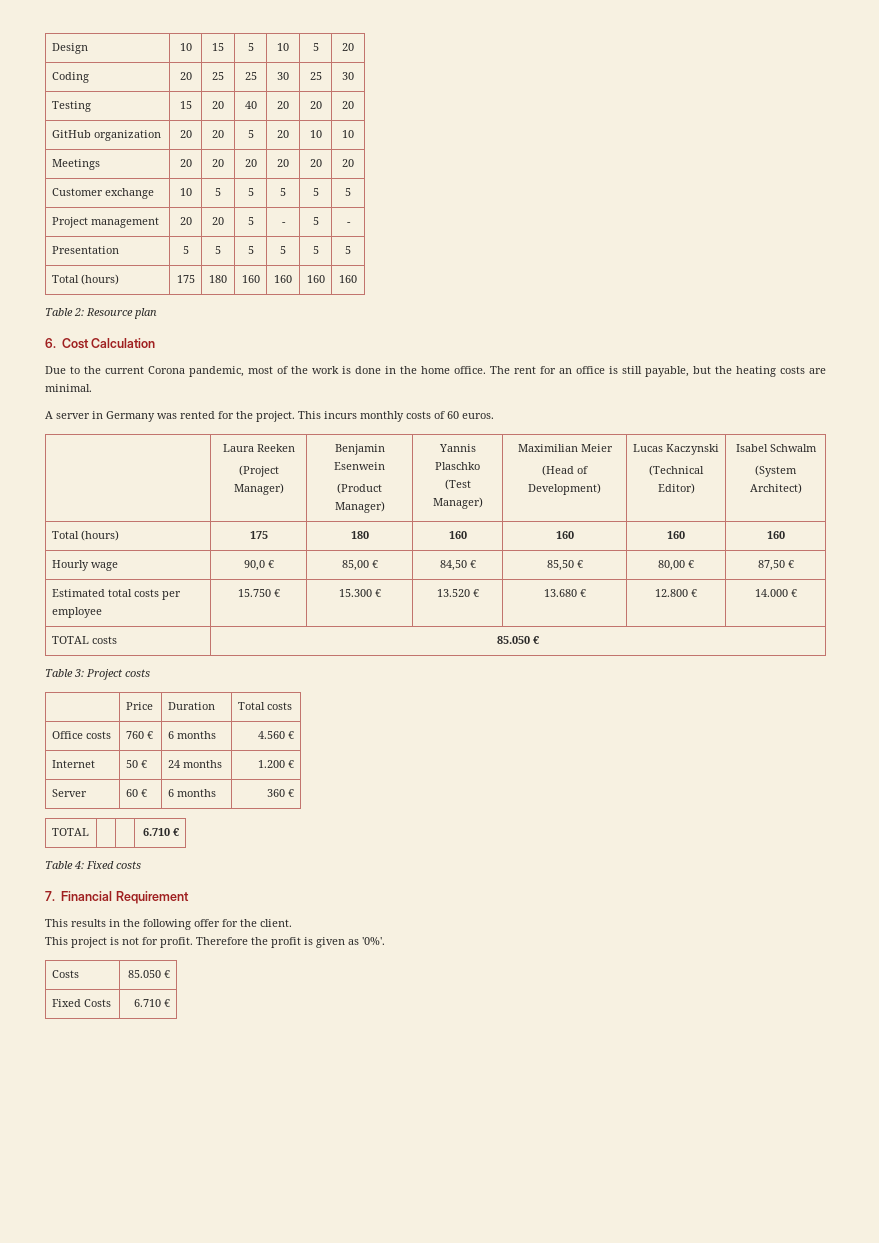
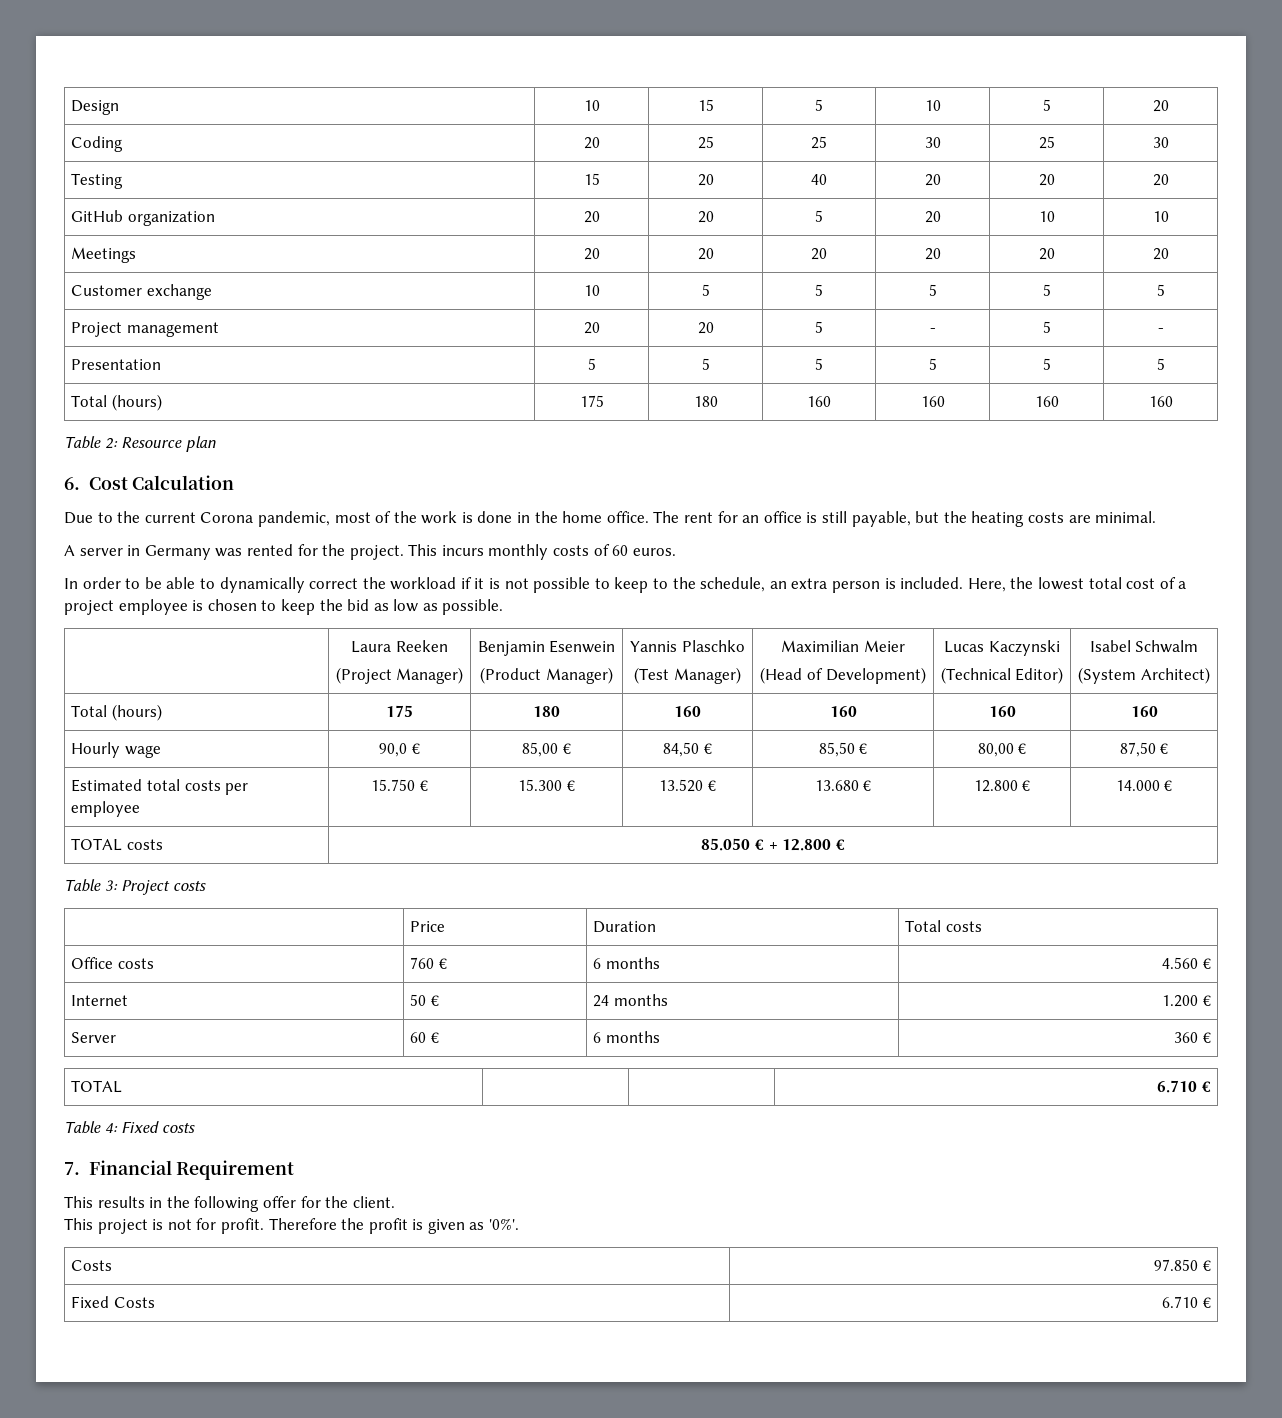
+ In order to be able to dynamically correct the workload if it is not possible to keep to the schedule, an extra person is included. Here, the lowest total cost of a project employee is chosen to keep the bid as low as possible.
- TOTAL costs | 85.050 €
+ TOTAL costs | 85.050 € + 12.800 €
- Costs | 85.050 €
+ Costs | 97.850 €

